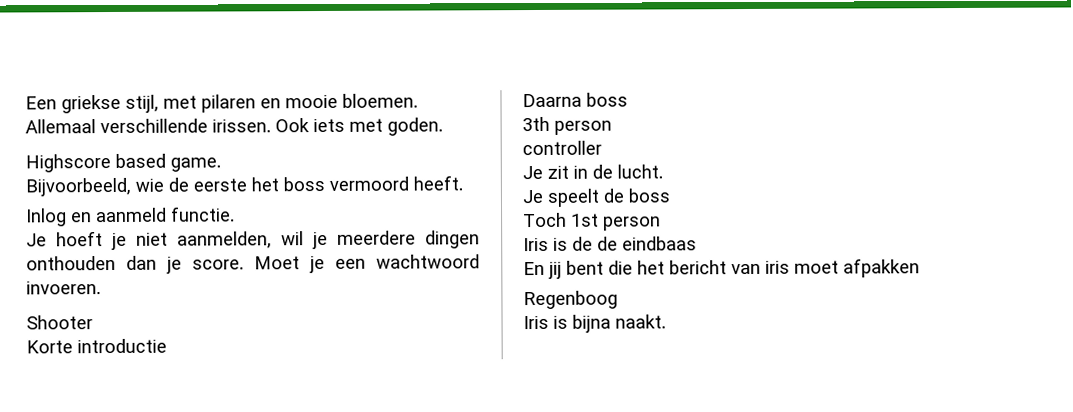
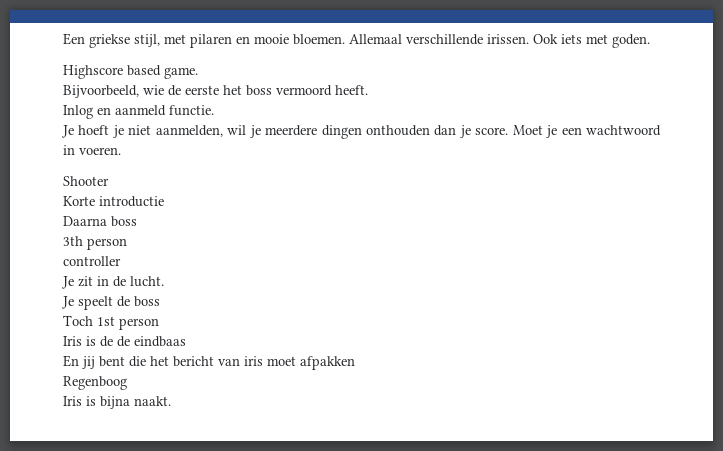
- Moet je een wachtwoord invoeren.
+ Moet je een wachtwoord in voeren.

